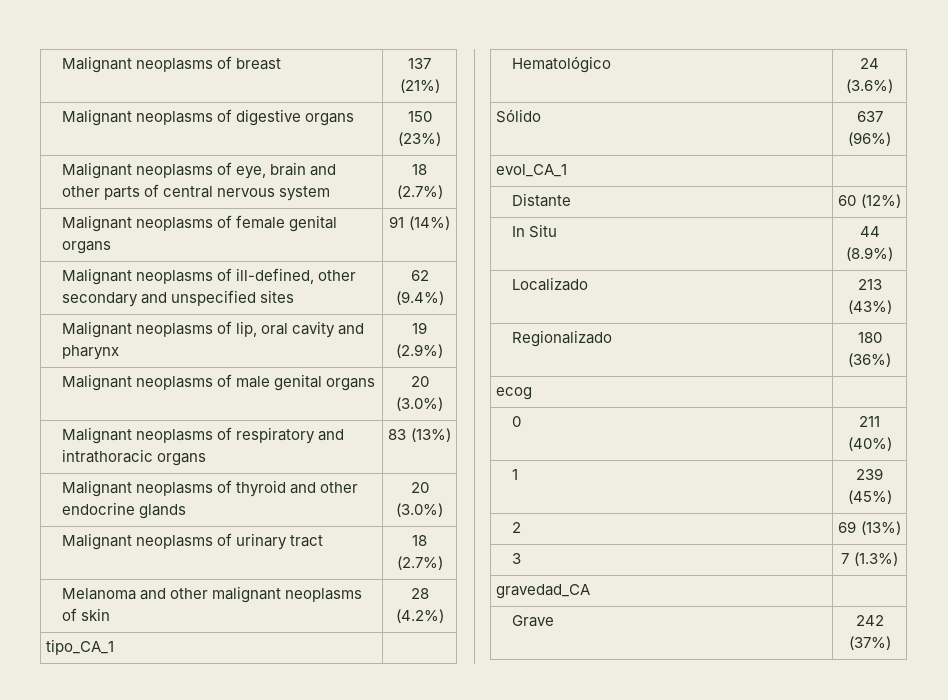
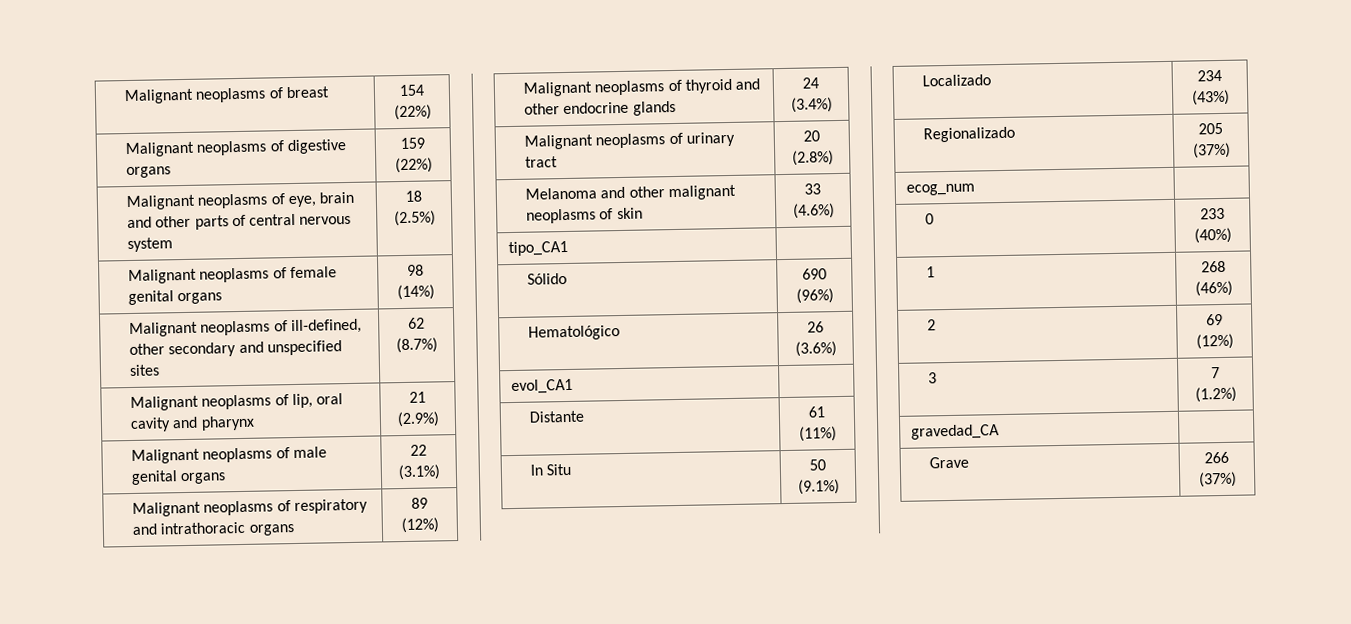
- Malignant neoplasms of breast | 137 (21%)
+ Malignant neoplasms of breast | 154 (22%)
- Malignant neoplasms of digestive organs | 150 (23%)
+ Malignant neoplasms of digestive organs | 159 (22%)
- Malignant neoplasms of eye, brain and other parts of central nervous system | 18 (2.7%)
+ Malignant neoplasms of eye, brain and other parts of central nervous system | 18 (2.5%)
- Malignant neoplasms of female genital organs | 91 (14%)
+ Malignant neoplasms of female genital organs | 98 (14%)
- Malignant neoplasms of ill-defined, other secondary and unspecified sites | 62 (9.4%)
+ Malignant neoplasms of ill-defined, other secondary and unspecified sites | 62 (8.7%)
- Malignant neoplasms of lip, oral cavity and pharynx | 19 (2.9%)
+ Malignant neoplasms of lip, oral cavity and pharynx | 21 (2.9%)
- Malignant neoplasms of male genital organs | 20 (3.0%)
+ Malignant neoplasms of male genital organs | 22 (3.1%)
- Malignant neoplasms of respiratory and intrathoracic organs | 83 (13%)
+ Malignant neoplasms of respiratory and intrathoracic organs | 89 (12%)
- Malignant neoplasms of thyroid and other endocrine glands | 20 (3.0%)
+ Malignant neoplasms of thyroid and other endocrine glands | 24 (3.4%)
- Malignant neoplasms of urinary tract | 18 (2.7%)
+ Malignant neoplasms of urinary tract | 20 (2.8%)
- Melanoma and other malignant neoplasms of skin | 28 (4.2%)
- tipo_CA_1 |
+ Melanoma and other malignant neoplasms of skin | 33 (4.6%)
+ tipo_CA1 |
+ Sólido | 690 (96%)
- Hematológico | 24 (3.6%)
+ Hematológico | 26 (3.6%)
- Sólido | 637 (96%)
- evol_CA_1 |
+ evol_CA1 |
- Distante | 60 (12%)
+ Distante | 61 (11%)
- In Situ | 44 (8.9%)
+ In Situ | 50 (9.1%)
- Localizado | 213 (43%)
+ Localizado | 234 (43%)
- Regionalizado | 180 (36%)
- ecog |
+ Regionalizado | 205 (37%)
+ ecog_num |
- 0 | 211 (40%)
+ 0 | 233 (40%)
- 1 | 239 (45%)
+ 1 | 268 (46%)
- 2 | 69 (13%)
+ 2 | 69 (12%)
- 3 | 7 (1.3%)
+ 3 | 7 (1.2%)
- Grave | 242 (37%)
+ Grave | 266 (37%)

